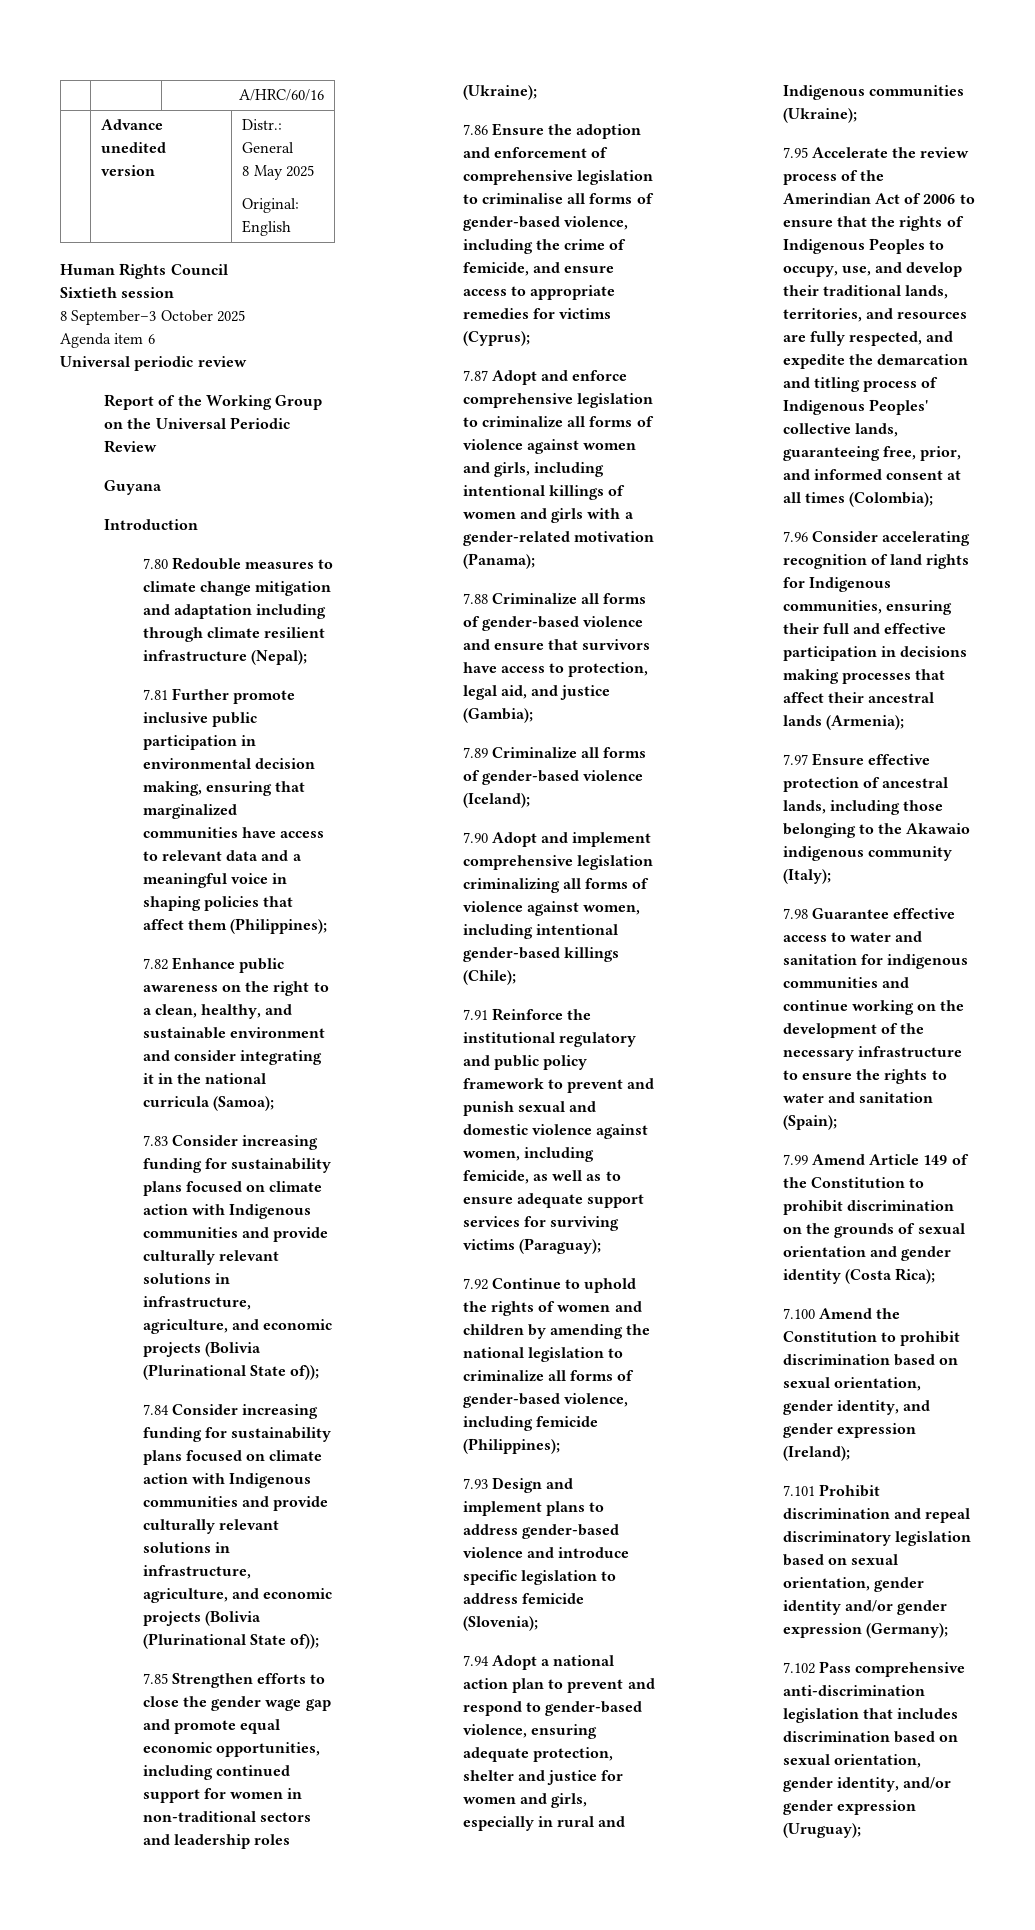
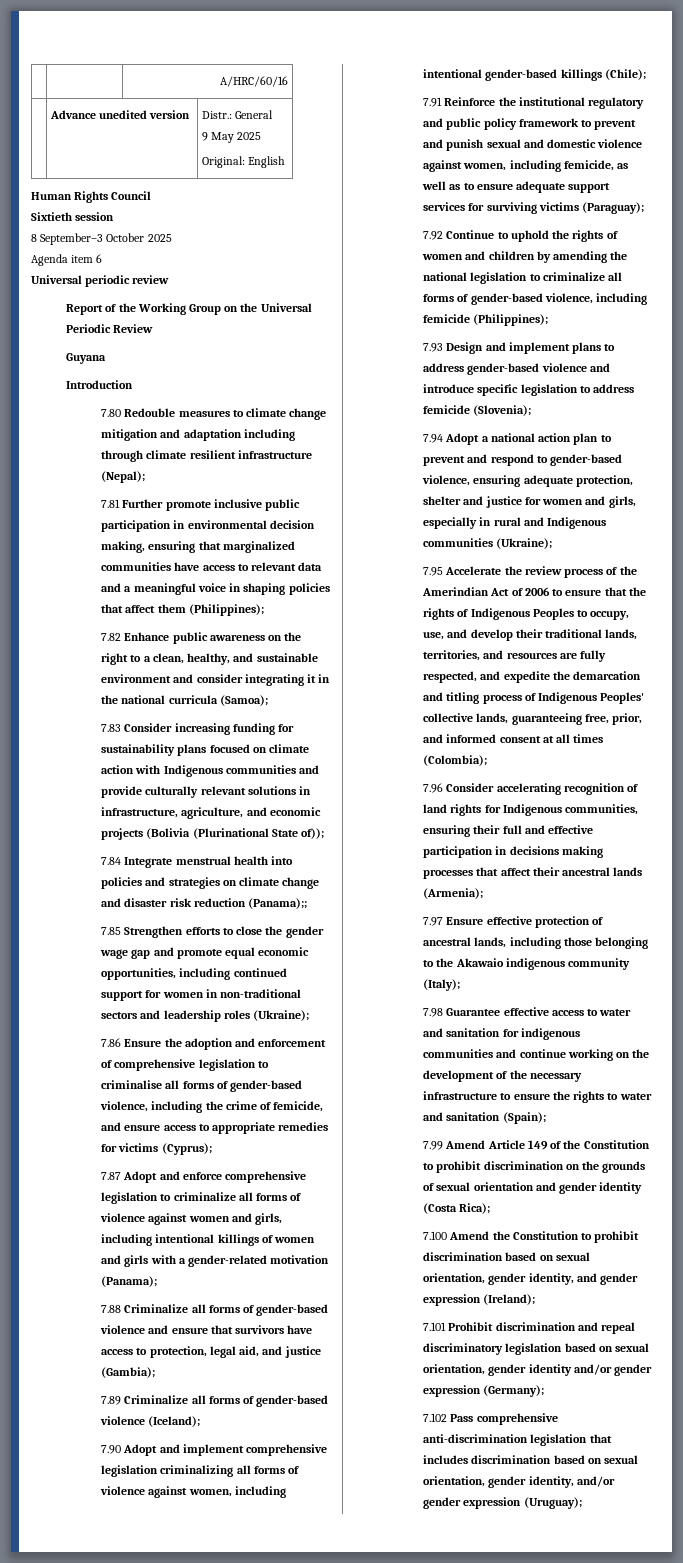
  | Advance unedited version | Distr.: General
- 8 May 2025
+ 9 May 2025
- 7.84 Consider increasing funding for sustainability plans focused on climate action with Indigenous communities and provide culturally relevant solutions in infrastructure, agriculture, and economic projects (Bolivia (Plurinational State of));
+ 7.84 Integrate menstrual health into policies and strategies on climate change and disaster risk reduction (Panama);;

